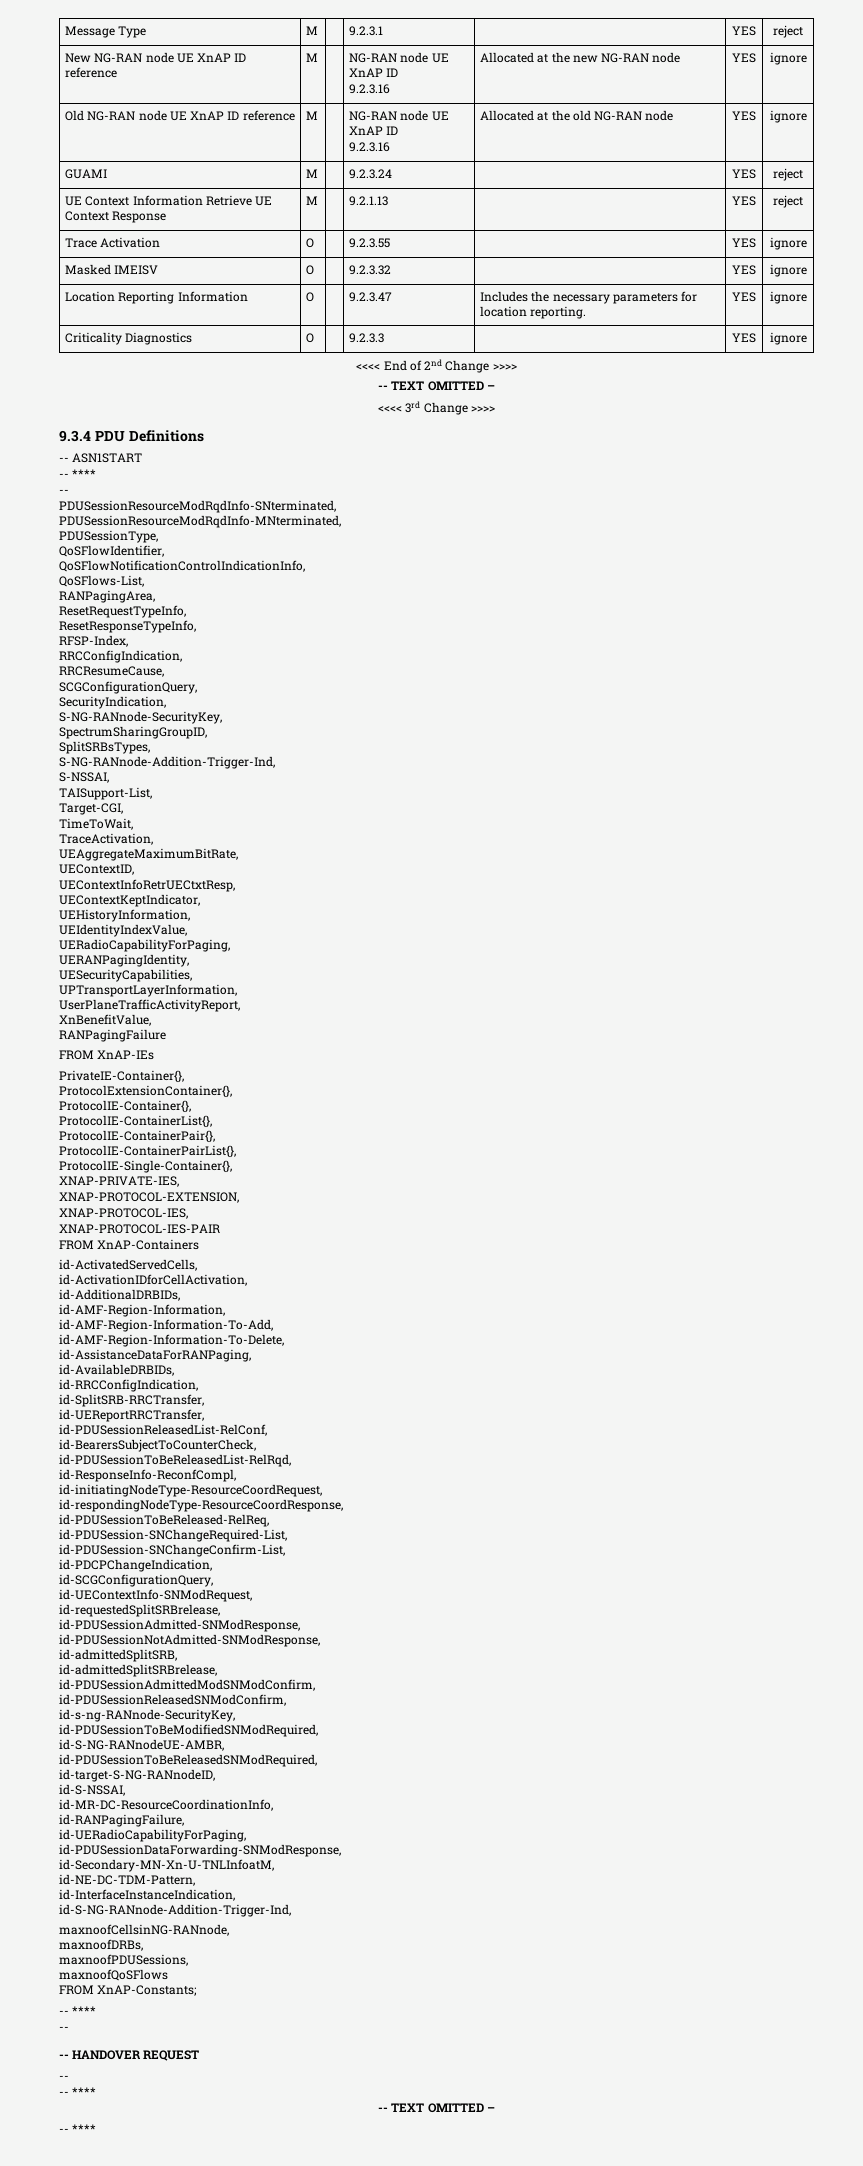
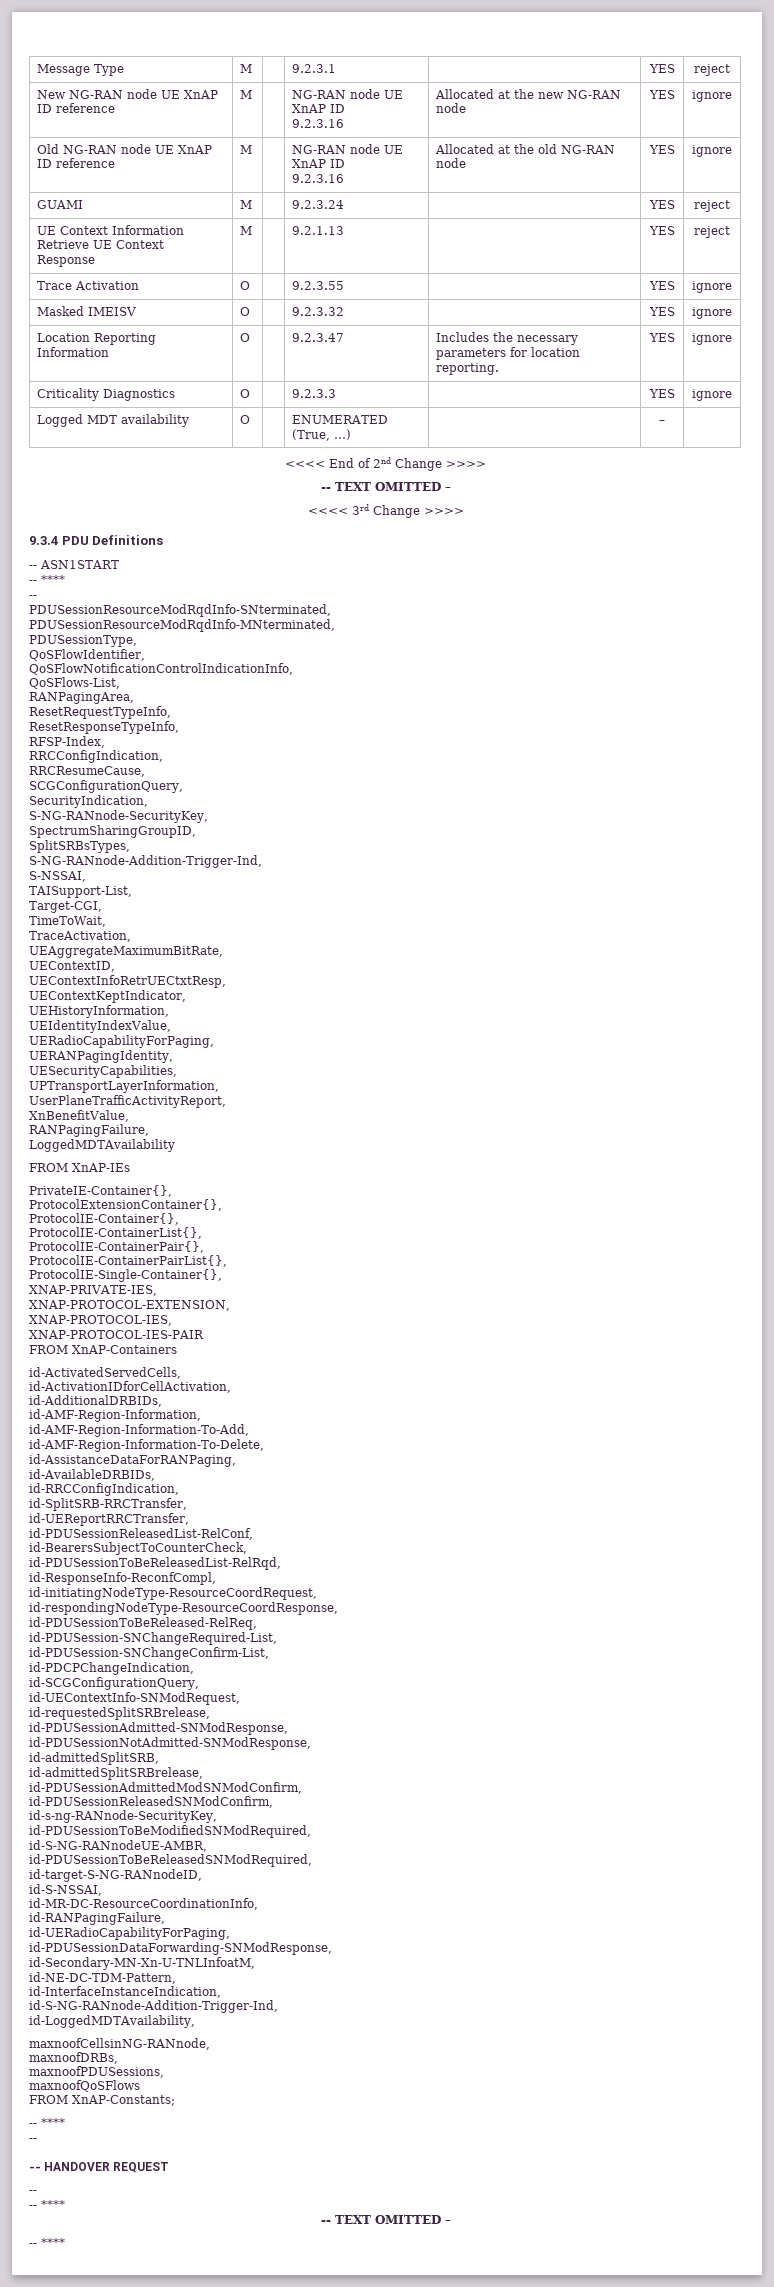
+ Logged MDT availability | O | | ENUMERATED (True, …) | | – |
- RANPagingFailure
+ RANPagingFailure,
+ LoggedMDTAvailability
+ id-LoggedMDTAvailability,

